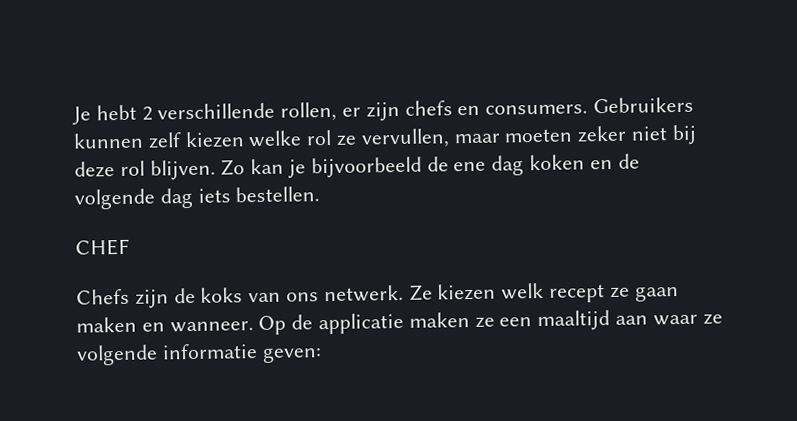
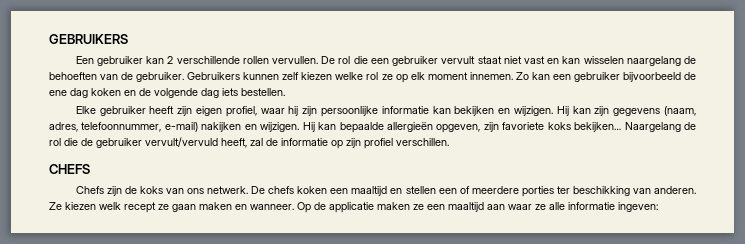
- Je hebt 2 verschillende rollen, er zijn chefs en consumers.
+ GEBRUIKERS
+ Een gebruiker kan 2 verschillende rollen vervullen. De rol die een gebruiker vervult staat niet vast en kan wisselen naargelang de behoeften van de gebruiker.
- Gebruikers kunnen zelf kiezen welke rol ze vervullen, maar moeten zeker niet bij deze rol blijven. Zo kan je bijvoorbeeld de ene dag koken en de volgende dag iets bestellen.
+ Gebruikers kunnen zelf kiezen welke rol ze op elk moment innemen. Zo kan een gebruiker bijvoorbeeld de ene dag koken en de volgende dag iets bestellen.
- CHEF
+ Elke gebruiker heeft zijn eigen profiel, waar hij zijn persoonlijke informatie kan bekijken en wijzigen. Hij kan zijn gegevens (naam, adres, telefoonnummer, e-mail) nakijken en wijzigen. Hij kan bepaalde allergieën opgeven, zijn favoriete koks bekijken… Naargelang de rol die de gebruiker vervult/vervuld heeft, zal de informatie op zijn profiel verschillen.
+ CHEFS
+ De chefs koken een maaltijd en stellen een of meerdere porties ter beschikking van anderen.
- Op de applicatie maken ze een maaltijd aan waar ze volgende informatie geven:
+ Op de applicatie maken ze een maaltijd aan waar ze alle informatie ingeven:

